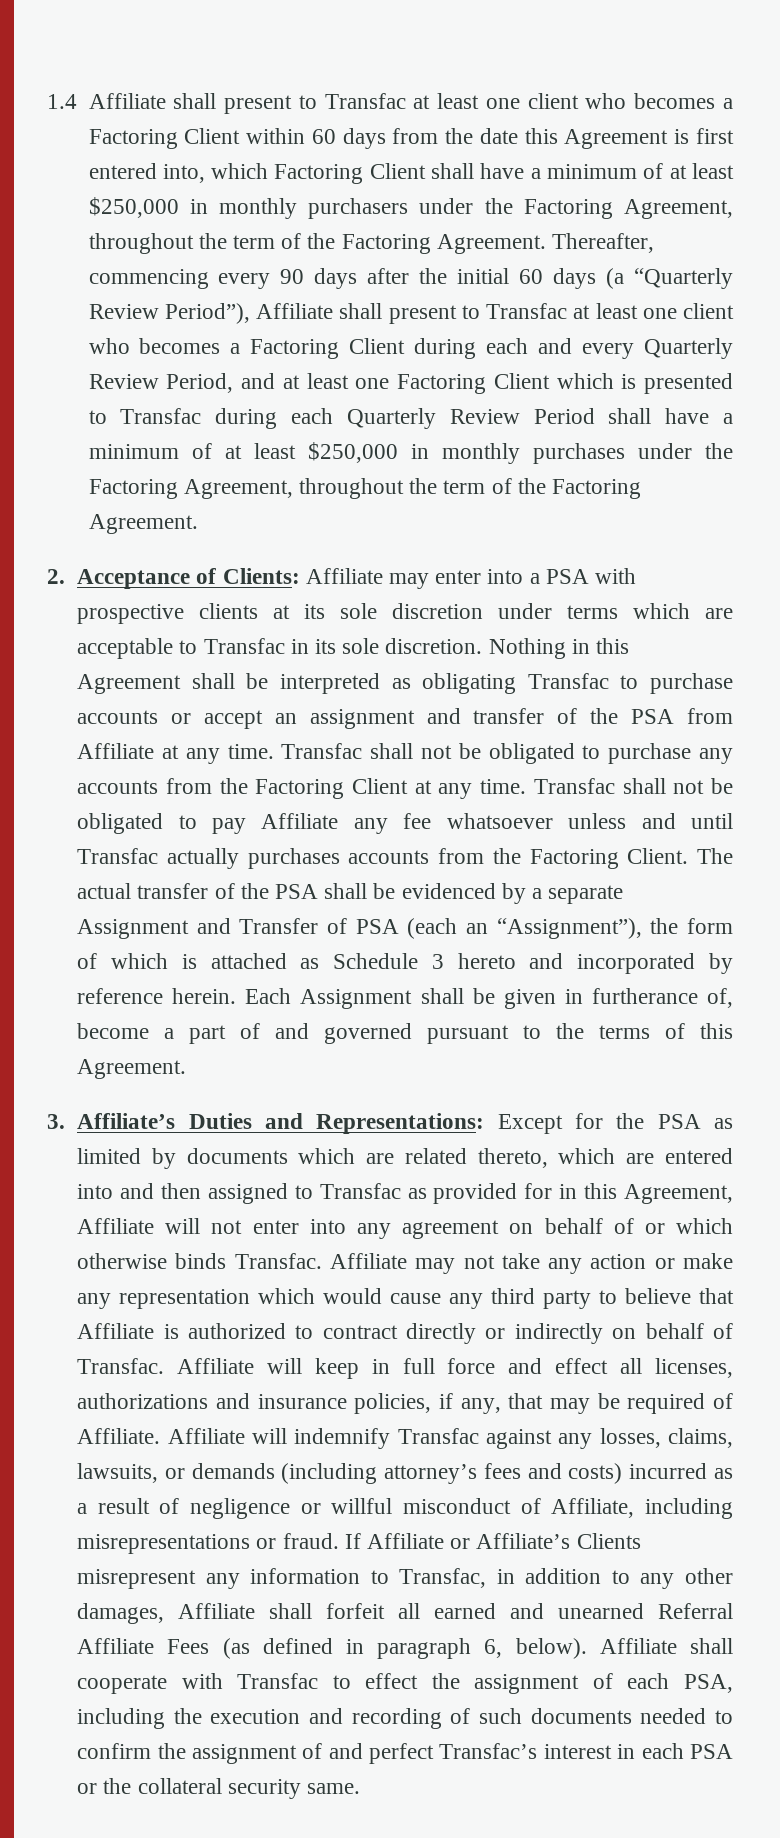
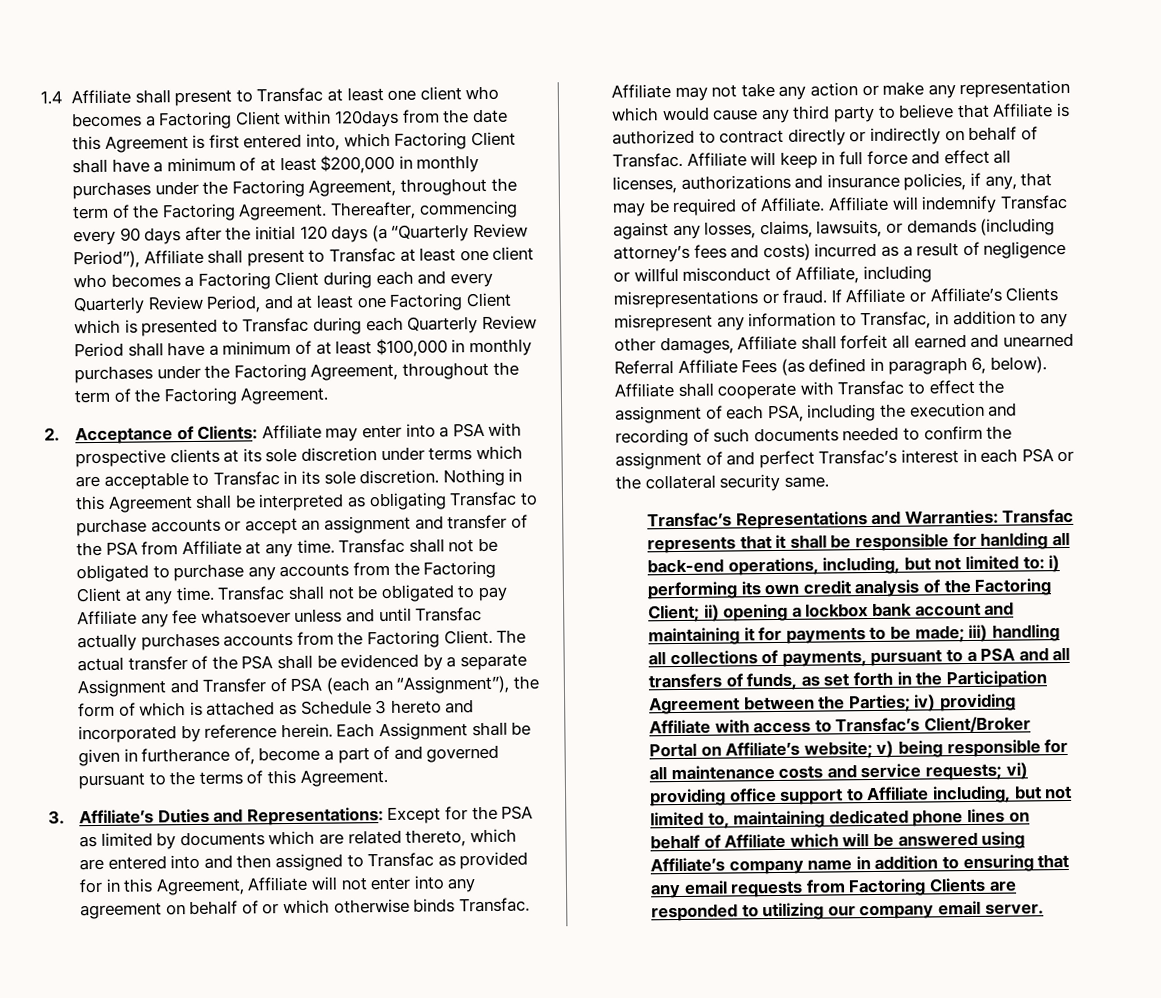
- 1.4 Affiliate shall present to Transfac at least one client who becomes a Factoring Client within 60 days from the date this Agreement is first entered into, which Factoring Client shall have a minimum of at least $250,000 in monthly purchasers under the Factoring Agreement, throughout the term of the Factoring Agreement.
+ 1.4 Affiliate shall present to Transfac at least one client who becomes a Factoring Client within 120days from the date this Agreement is first entered into, which Factoring Client shall have a minimum of at least $200,000 in monthly purchases under the Factoring Agreement, throughout the term of the Factoring Agreement.
- Thereafter, commencing every 90 days after the initial 60 days (a “Quarterly Review Period”), Affiliate shall present to Transfac at least one client who becomes a Factoring Client during each and every Quarterly Review Period, and at least one Factoring Client which is presented to Transfac during each Quarterly Review Period shall have a minimum of at least $250,000 in monthly purchases under the Factoring Agreement, throughout the term of the Factoring Agreement.
+ Thereafter, commencing every 90 days after the initial 120 days (a “Quarterly Review Period”), Affiliate shall present to Transfac at least one client who becomes a Factoring Client during each and every Quarterly Review Period, and at least one Factoring Client which is presented to Transfac during each Quarterly Review Period shall have a minimum of at least $100,000 in monthly purchases under the Factoring Agreement, throughout the term of the Factoring Agreement.
+ Transfac’s Representations and Warranties: Transfac represents that it shall be responsible for hanlding all back-end operations, including, but not limited to: i) performing its own credit analysis of the Factoring Client; ii) opening a lockbox bank account and maintaining it for payments to be made; iii) handling all collections of payments, pursuant to a PSA and all transfers of funds, as set forth in the Participation Agreement between the Parties; iv) providing Affiliate with access to Transfac’s Client/Broker Portal on Affiliate’s website; v) being responsible for all maintenance costs and service requests; vi) providing office support to Affiliate including, but not limited to, maintaining dedicated phone lines on behalf of Affiliate which will be answered using Affiliate’s company name in addition to ensuring that any email requests from Factoring Clients are responded to utilizing our company email server.

